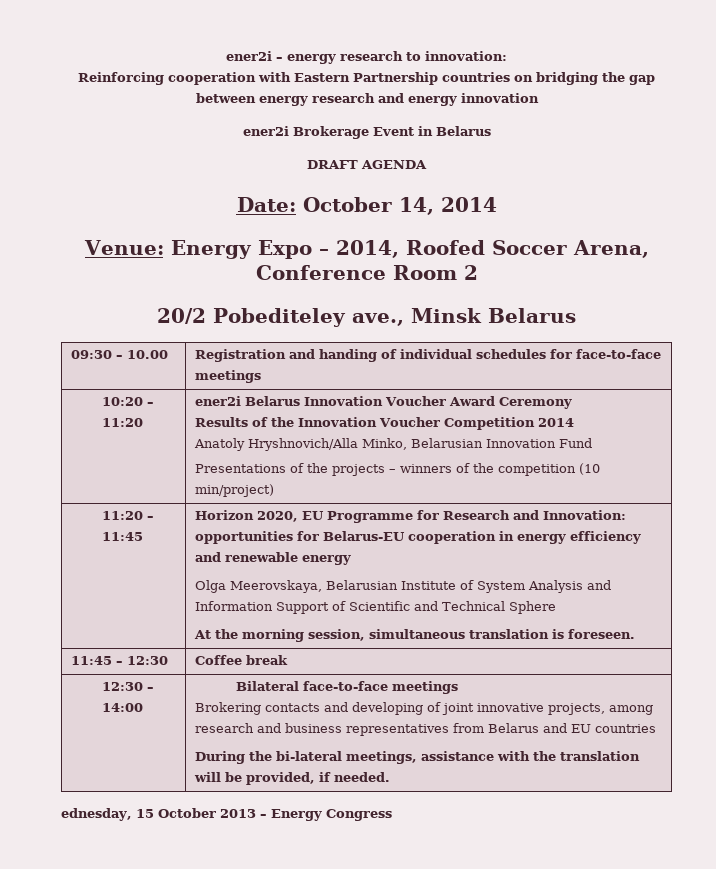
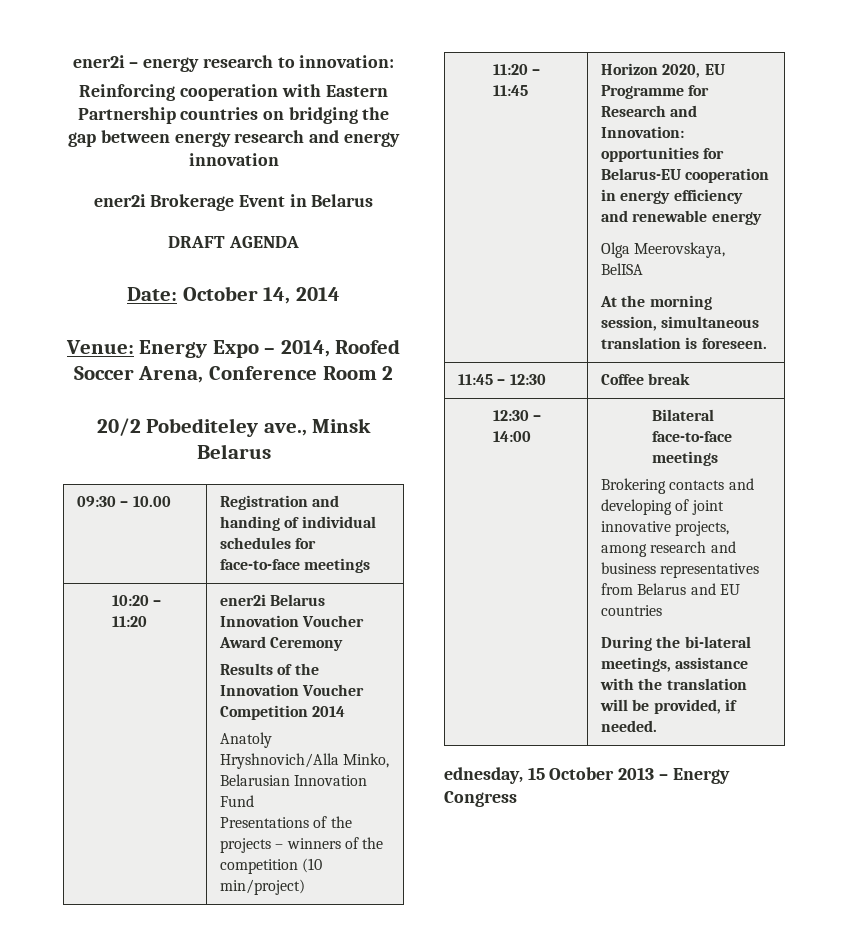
- Olga Meerovskaya, Belarusian Institute of System Analysis and Information Support of Scientific and Technical Sphere
+ Olga Meerovskaya, BelISA

